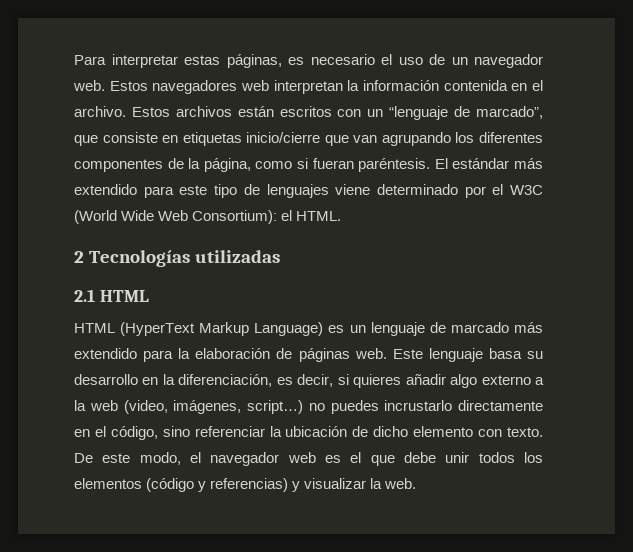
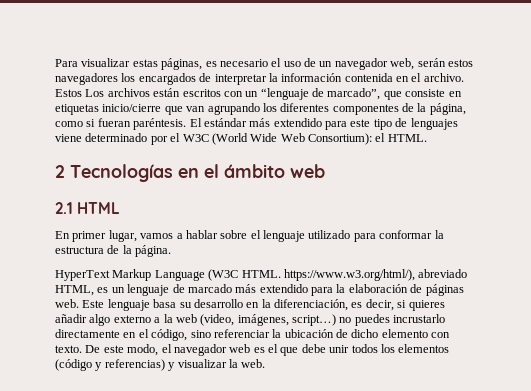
- Para interpretar estas páginas, es necesario el uso de un navegador web. Estos navegadores web interpretan la información contenida en el archivo.
+ Para visualizar estas páginas, es necesario el uso de un navegador web, serán estos navegadores los encargados de interpretar la información contenida en el archivo.
- Estos archivos están escritos con un “lenguaje de marcado”, que consiste en etiquetas inicio/cierre que van agrupando los diferentes componentes de la página, como si fueran paréntesis.
+ Estos Los archivos están escritos con un “lenguaje de marcado”, que consiste en etiquetas inicio/cierre que van agrupando los diferentes componentes de la página, como si fueran paréntesis.
- 2 Tecnologías utilizadas
+ 2 Tecnologías en el ámbito web
  2.1 HTML
- HTML (HyperText Markup Language) es un lenguaje de marcado más extendido para la elaboración de páginas web.
+ En primer lugar, vamos a hablar sobre el lenguaje utilizado para conformar la estructura de la página.
+ HyperText Markup Language (W3C HTML. https://www.w3.org/html/), abreviado HTML, es un lenguaje de marcado más extendido para la elaboración de páginas web.

